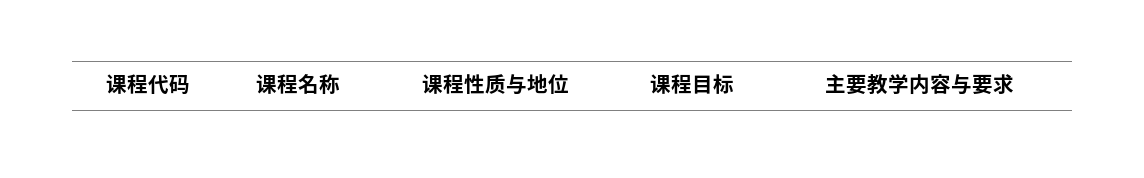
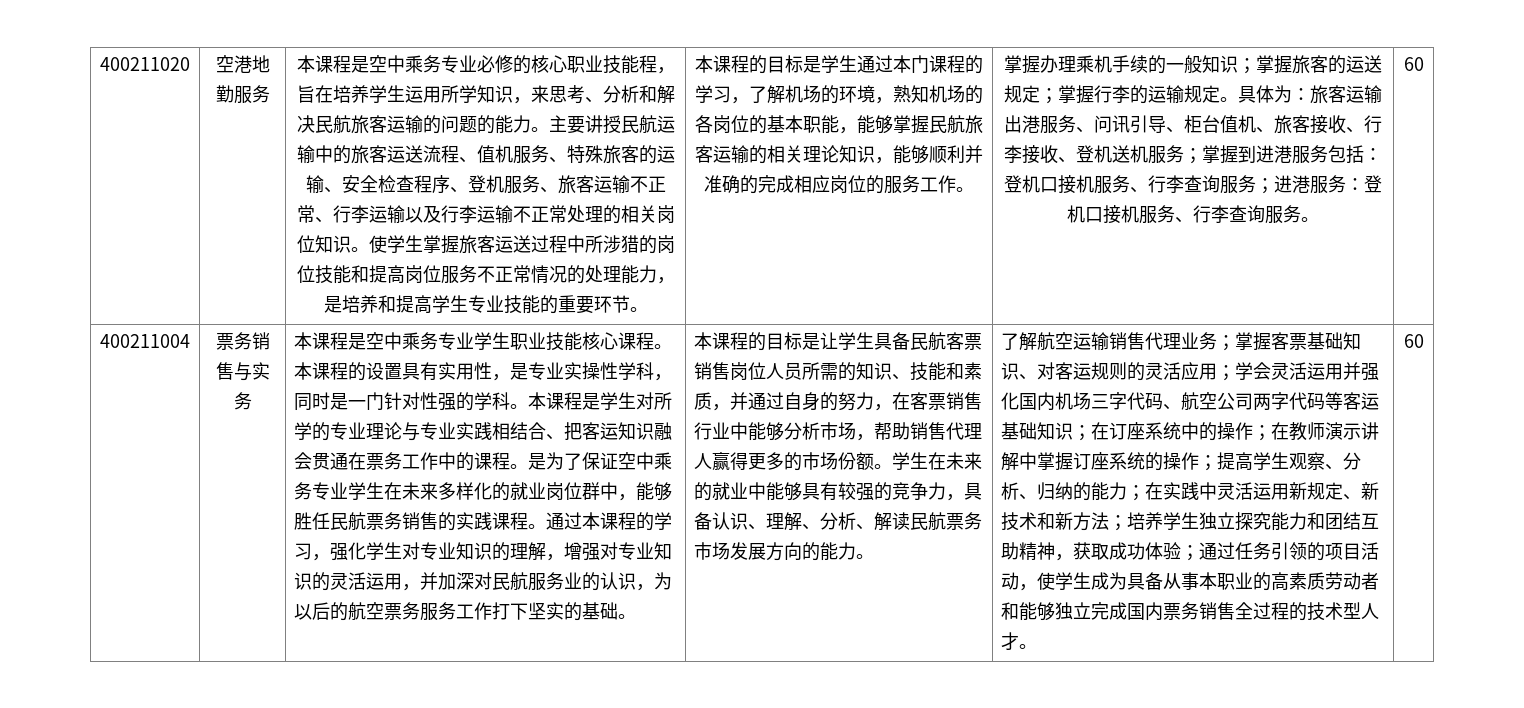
- 课程代码 | 课程名称 | 课程性质与地位 | 课程目标 | 主要教学内容与要求
+ 400211020 | 空港地勤服务 | 本课程是空中乘务专业必修的核心职业技能程，旨在培养学生运用所学知识，来思考、分析和解决民航旅客运输的问题的能力。主要讲授民航运输中的旅客运送流程、值机服务、特殊旅客的运输、安全检查程序、登机服务、旅客运输不正常、行李运输以及行李运输不正常处理的相关岗位知识。使学生掌握旅客运送过程中所涉猎的岗位技能和提高岗位服务不正常情况的处理能力，是培养和提高学生专业技能的重要环节。 | 本课程的目标是学生通过本门课程的学习，了解机场的环境，熟知机场的各岗位的基本职能，能够掌握民航旅客运输的相关理论知识，能够顺利并准确的完成相应岗位的服务工作。 | 掌握办理乘机手续的一般知识；掌握旅客的运送规定；掌握行李的运输规定。具体为：旅客运输出港服务、问讯引导、柜台值机、旅客接收、行李接收、登机送机服务；掌握到进港服务包括：登机口接机服务、行李查询服务；进港服务：登机口接机服务、行李查询服务。 | 60
+ 400211004 | 票务销售与实务 | 本课程是空中乘务专业学生职业技能核心课程。本课程的设置具有实用性，是专业实操性学科，同时是一门针对性强的学科。本课程是学生对所学的专业理论与专业实践相结合、把客运知识融会贯通在票务工作中的课程。是为了保证空中乘务专业学生在未来多样化的就业岗位群中，能够胜任民航票务销售的实践课程。通过本课程的学习，强化学生对专业知识的理解，增强对专业知识的灵活运用，并加深对民航服务业的认识，为以后的航空票务服务工作打下坚实的基础。 | 本课程的目标是让学生具备民航客票销售岗位人员所需的知识、技能和素质，并通过自身的努力，在客票销售行业中能够分析市场，帮助销售代理人赢得更多的市场份额。学生在未来的就业中能够具有较强的竞争力，具备认识、理解、分析、解读民航票务市场发展方向的能力。 | 了解航空运输销售代理业务；掌握客票基础知识、对客运规则的灵活应用；学会灵活运用并强化国内机场三字代码、航空公司两字代码等客运基础知识；在订座系统中的操作；在教师演示讲解中掌握订座系统的操作；提高学生观察、分析、归纳的能力；在实践中灵活运用新规定、新技术和新方法；培养学生独立探究能力和团结互助精神，获取成功体验；通过任务引领的项目活动，使学生成为具备从事本职业的高素质劳动者和能够独立完成国内票务销售全过程的技术型人才。 | 60

